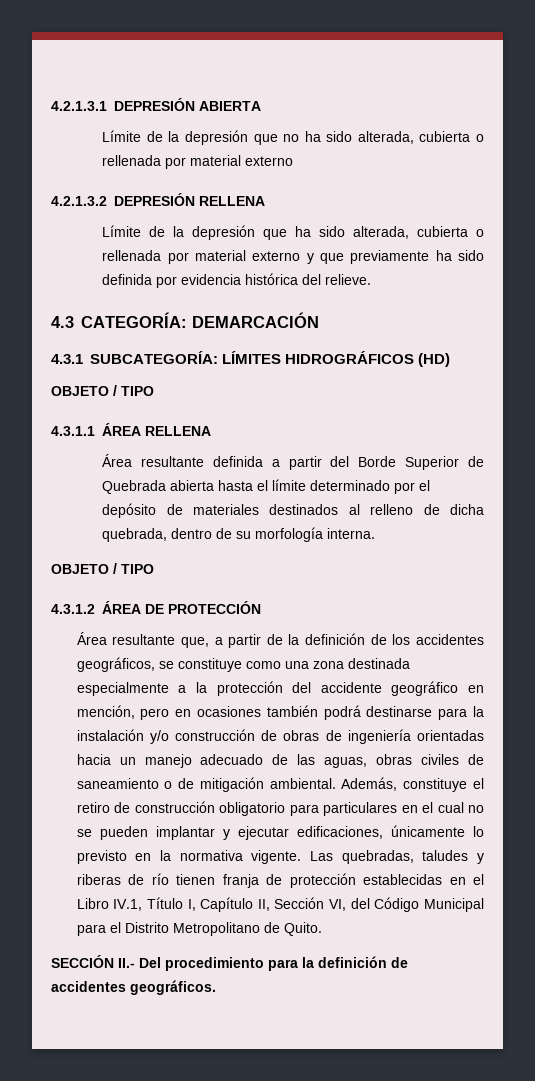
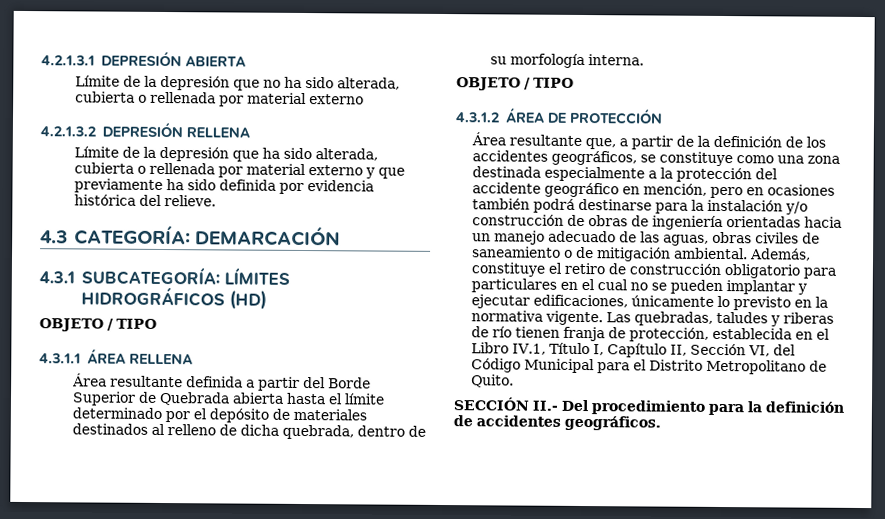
- Las quebradas, taludes y riberas de río tienen franja de protección establecidas en el Libro IV.1, Título I, Capítulo II, Sección VI, del Código Municipal para el Distrito Metropolitano de Quito.
+ Las quebradas, taludes y riberas de río tienen franja de protección, establecida en el Libro IV.1, Título I, Capítulo II, Sección VI, del Código Municipal para el Distrito Metropolitano de Quito.

